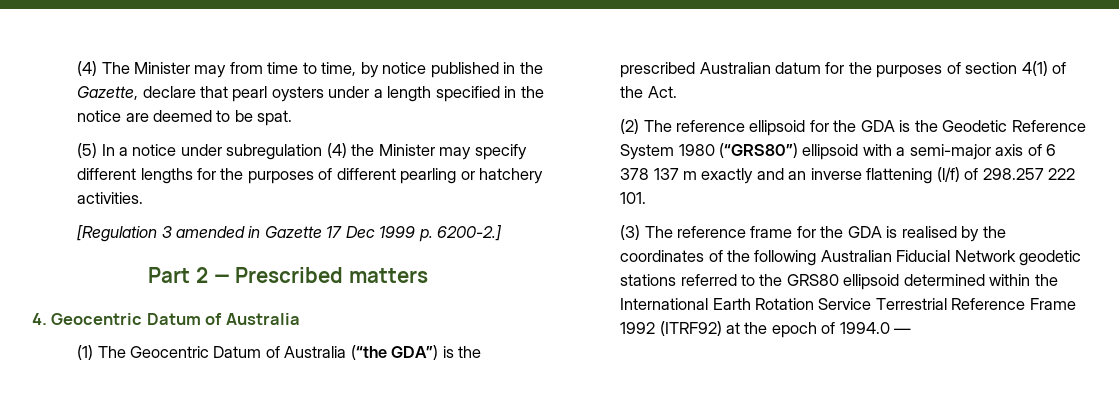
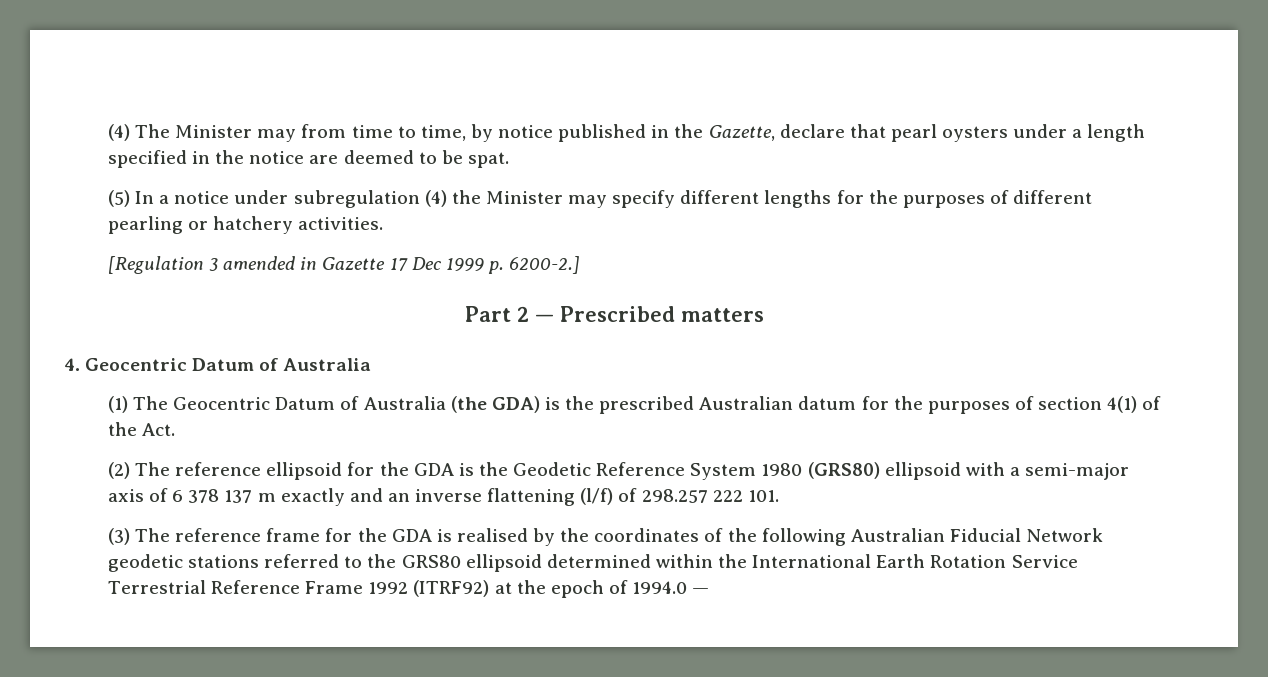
- (1) The Geocentric Datum of Australia (“the GDA”) is the prescribed Australian datum for the purposes of section 4(1) of the Act.
+ (1) The Geocentric Datum of Australia (the GDA) is the prescribed Australian datum for the purposes of section 4(1) of the Act.
- (2) The reference ellipsoid for the GDA is the Geodetic Reference System 1980 (“GRS80”) ellipsoid with a semi-major axis of 6 378 137 m exactly and an inverse flattening (l/f) of 298.257 222 101.
+ (2) The reference ellipsoid for the GDA is the Geodetic Reference System 1980 (GRS80) ellipsoid with a semi-major axis of 6 378 137 m exactly and an inverse flattening (l/f) of 298.257 222 101.

